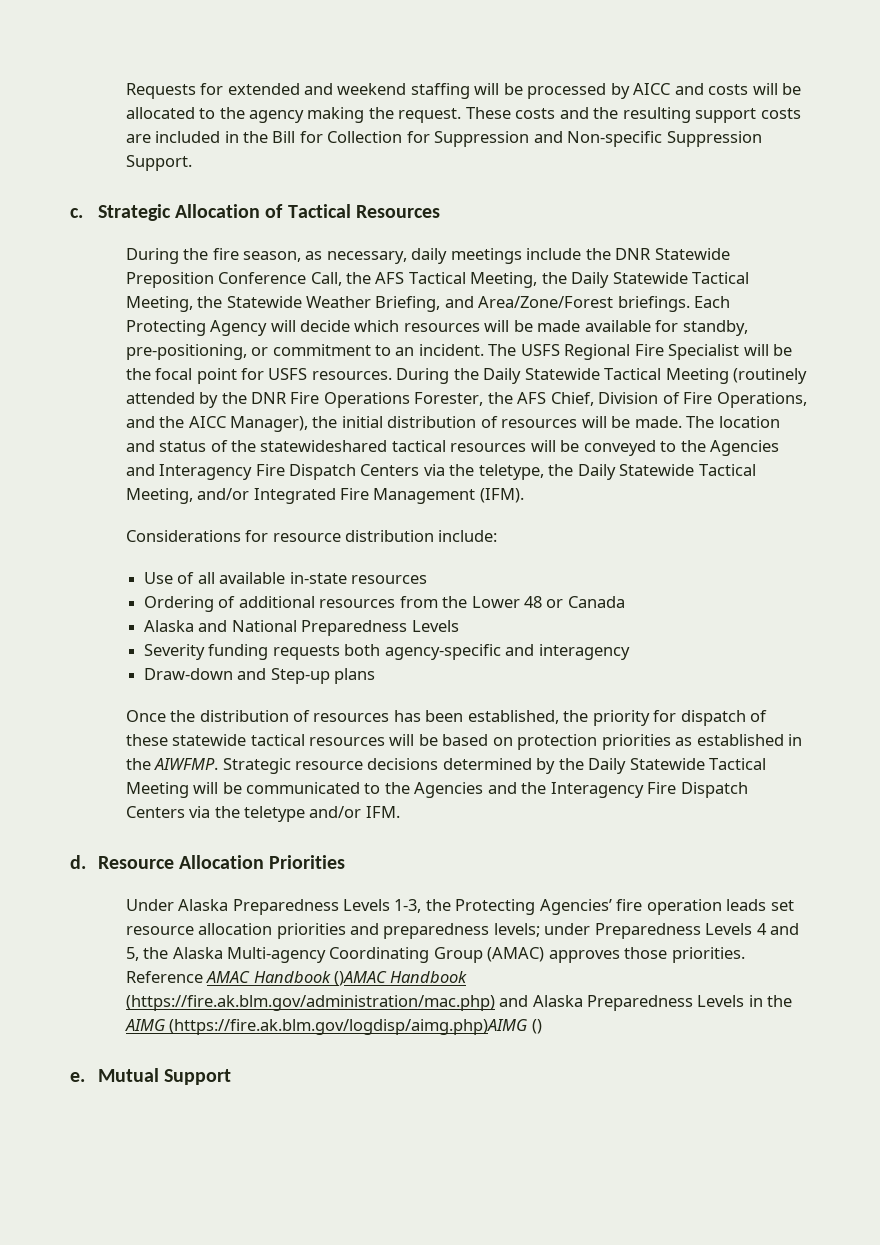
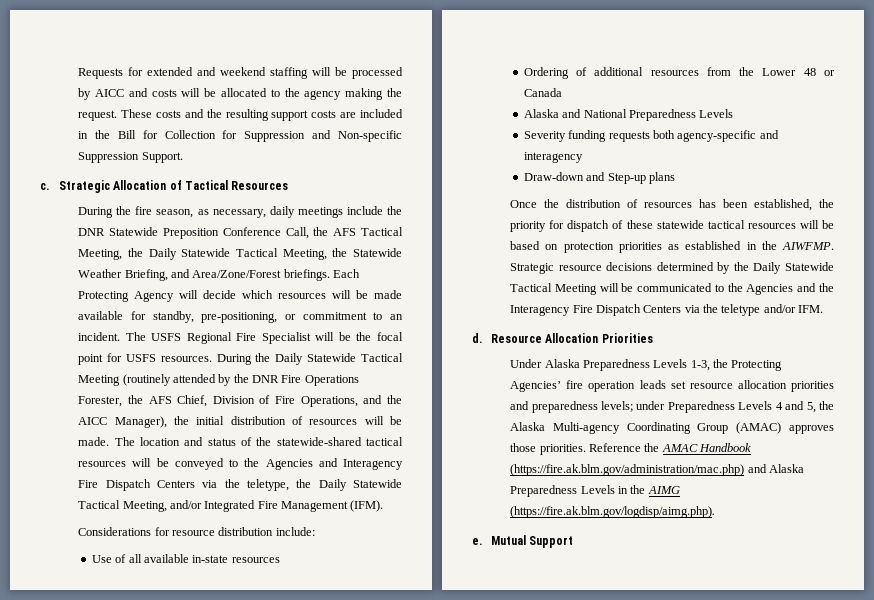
- The location and status of the statewideshared tactical resources will be conveyed to the Agencies and Interagency Fire Dispatch Centers via the teletype, the Daily Statewide Tactical Meeting, and/or Integrated Fire Management (IFM).
+ The location and status of the statewide-shared tactical resources will be conveyed to the Agencies and Interagency Fire Dispatch Centers via the teletype, the Daily Statewide Tactical Meeting, and/or Integrated Fire Management (IFM).
- Reference AMAC Handbook ()AMAC Handbook (https://fire.ak.blm.gov/administration/mac.php) and Alaska Preparedness Levels in the AIMG (https://fire.ak.blm.gov/logdisp/aimg.php)AIMG ()
+ Reference the AMAC Handbook (https://fire.ak.blm.gov/administration/mac.php) and Alaska Preparedness Levels in the AIMG (https://fire.ak.blm.gov/logdisp/aimg.php).

